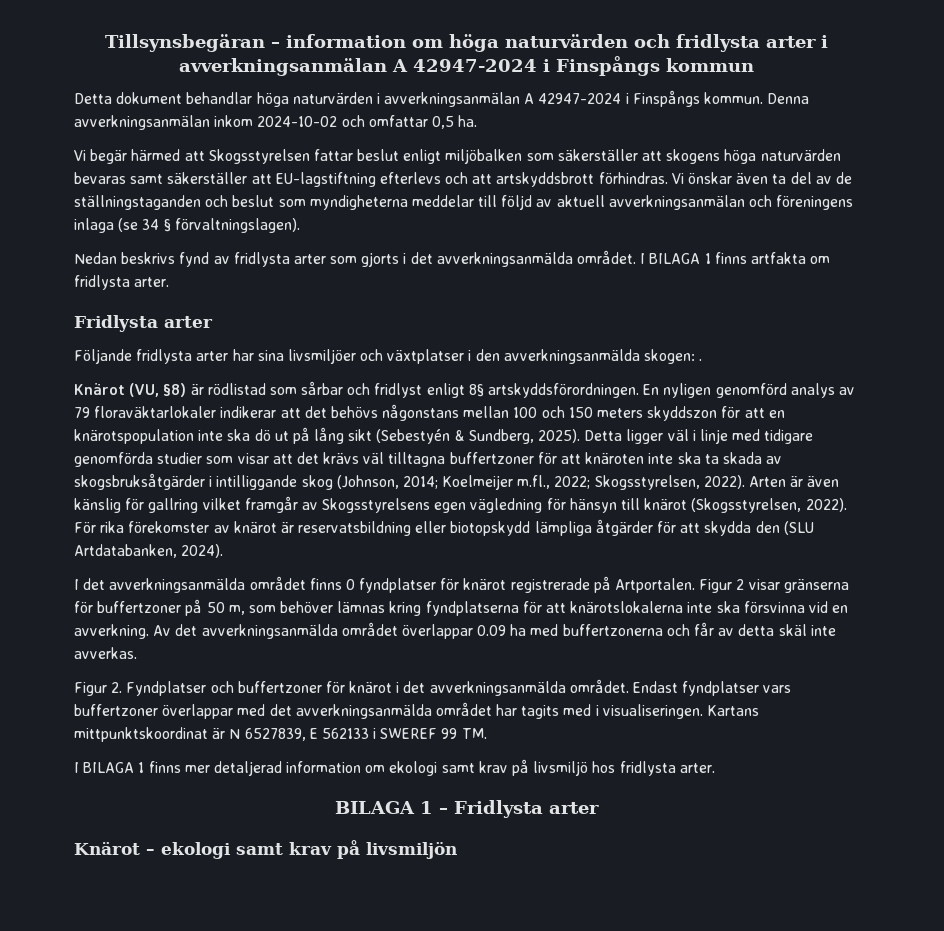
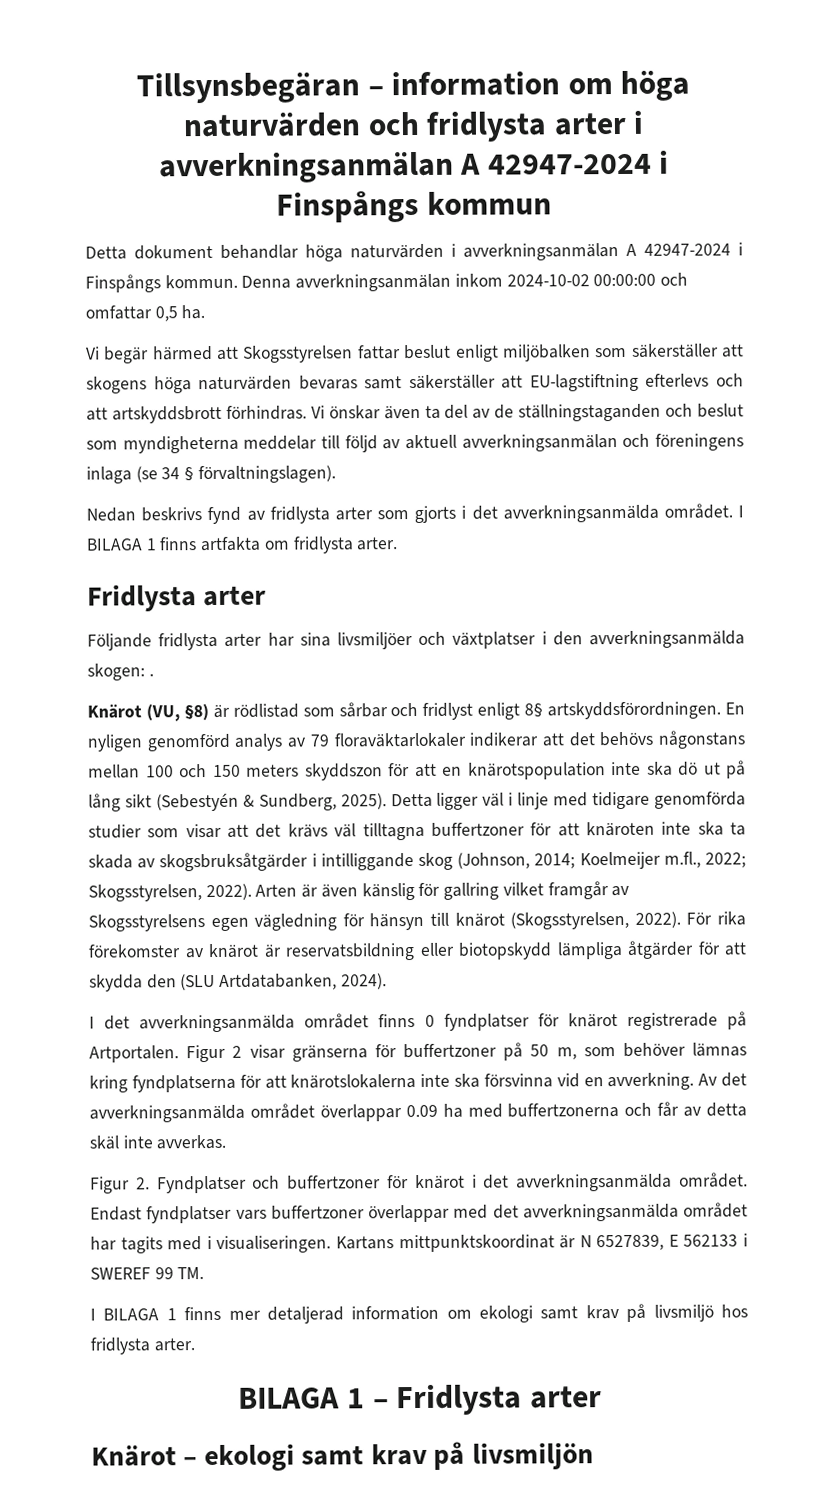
- Denna avverkningsanmälan inkom 2024-10-02 och omfattar 0,5 ha.
+ Denna avverkningsanmälan inkom 2024-10-02 00:00:00 och omfattar 0,5 ha.

